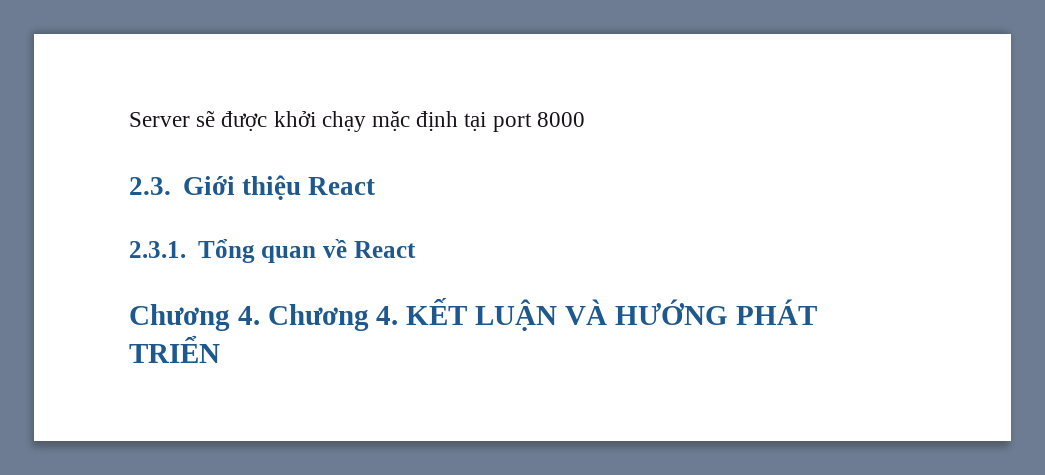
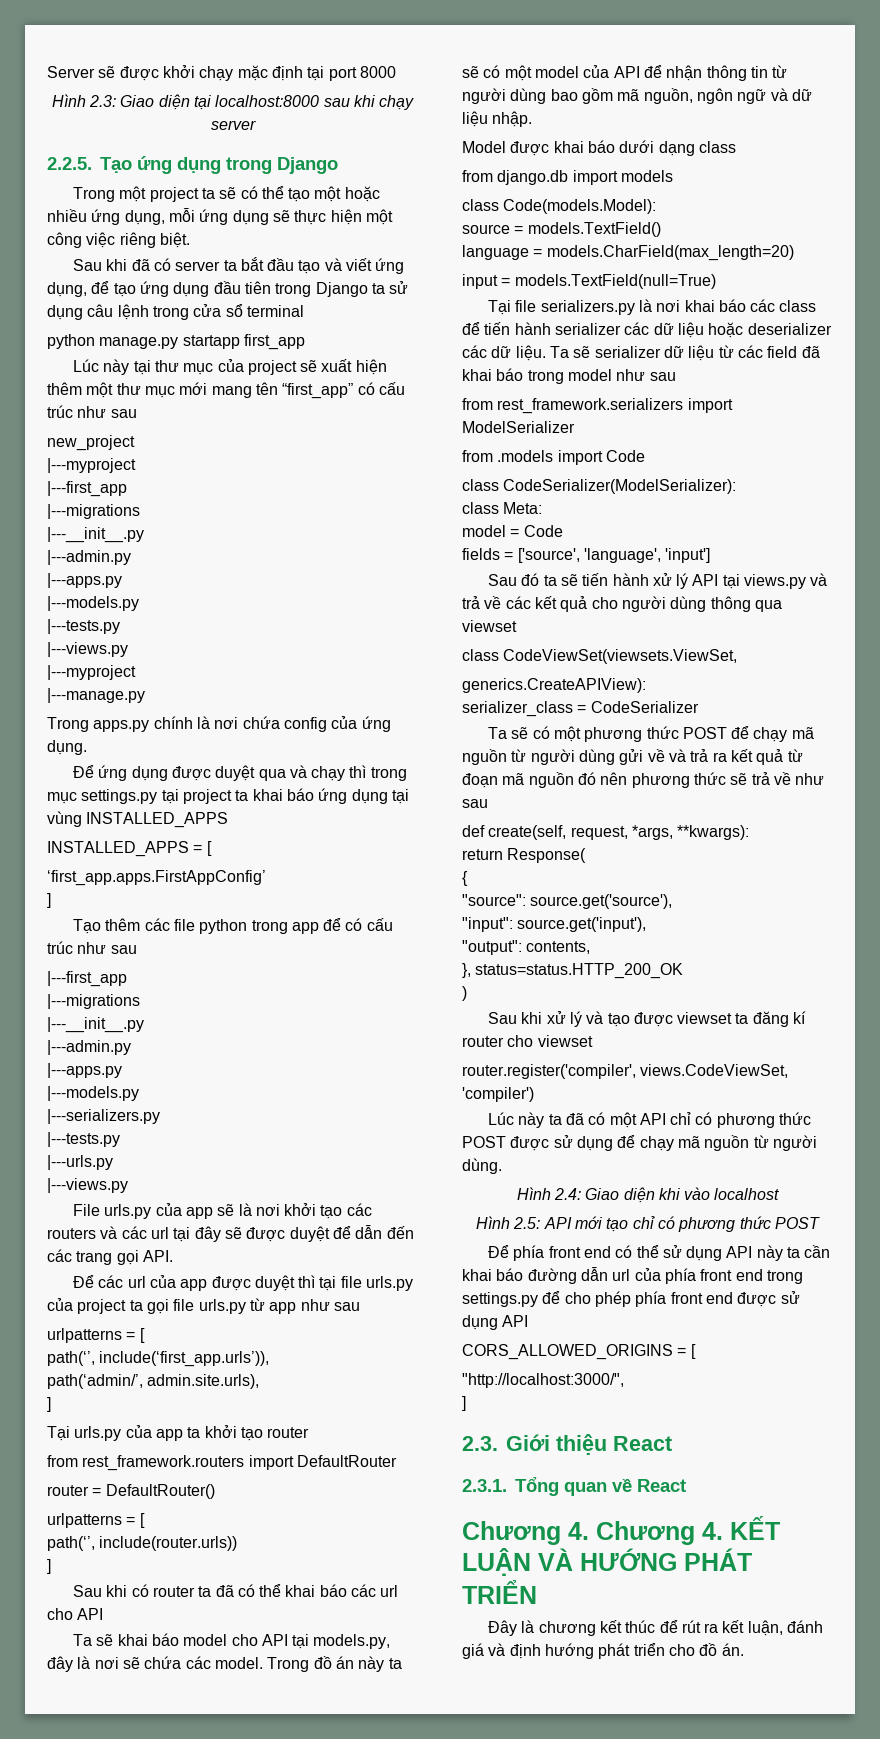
+ Hình 2.3: Giao diện tại localhost:8000 sau khi chạy server
+ 2.2.5. Tạo ứng dụng trong Django
+ Trong một project ta sẽ có thể tạo một hoặc nhiều ứng dụng, mỗi ứng dụng sẽ thực hiện một công việc riêng biệt.
+ Sau khi đã có server ta bắt đầu tạo và viết ứng dụng, để tạo ứng dụng đầu tiên trong Django ta sử dụng câu lệnh trong cửa sổ terminal
+ python manage.py startapp first_app
+ Lúc này tại thư mục của project sẽ xuất hiện thêm một thư mục mới mang tên “first_app” có cấu trúc như sau
+ new_project
+ |---myproject
+ |---first_app
+ |---migrations
+ |---__init__.py
+ |---admin.py
+ |---apps.py
+ |---models.py
+ |---tests.py
+ |---views.py
+ |---myproject
+ |---manage.py
+ Trong apps.py chính là nơi chứa config của ứng dụng.
+ Để ứng dụng được duyệt qua và chạy thì trong mục settings.py tại project ta khai báo ứng dụng tại vùng INSTALLED_APPS
+ INSTALLED_APPS = [
+ ‘first_app.apps.FirstAppConfig’
+ ]
+ Tạo thêm các file python trong app để có cấu trúc như sau
+ |---first_app
+ |---migrations
+ |---__init__.py
+ |---admin.py
+ |---apps.py
+ |---models.py
+ |---serializers.py
+ |---tests.py
+ |---urls.py
+ |---views.py
+ File urls.py của app sẽ là nơi khởi tạo các routers và các url tại đây sẽ được duyệt để dẫn đến các trang gọi API.
+ Để các url của app được duyệt thì tại file urls.py của project ta gọi file urls.py từ app như sau
+ urlpatterns = [
+ path(‘’, include(‘first_app.urls’)),
+ path(‘admin/’, admin.site.urls),
+ ]
+ Tại urls.py của app ta khởi tạo router
+ from rest_framework.routers import DefaultRouter
+ router = DefaultRouter()
+ urlpatterns = [
+ path(‘’, include(router.urls))
+ ]
+ Sau khi có router ta đã có thể khai báo các url cho API
+ Ta sẽ khai báo model cho API tại models.py, đây là nơi sẽ chứa các model. Trong đồ án này ta sẽ có một model của API để nhận thông tin từ người dùng bao gồm mã nguồn, ngôn ngữ và dữ liệu nhập.
+ Model được khai báo dưới dạng class
+ from django.db import models
+ class Code(models.Model):
+ source = models.TextField()
+ language = models.CharField(max_length=20)
+ input = models.TextField(null=True)
+ Tại file serializers.py là nơi khai báo các class để tiến hành serializer các dữ liệu hoặc deserializer các dữ liệu. Ta sẽ serializer dữ liệu từ các field đã khai báo trong model như sau
+ from rest_framework.serializers import ModelSerializer
+ from .models import Code
+ class CodeSerializer(ModelSerializer):
+ class Meta:
+ model = Code
+ fields = ['source', 'language', 'input']
+ Sau đó ta sẽ tiến hành xử lý API tại views.py và trả về các kết quả cho người dùng thông qua viewset
+ class CodeViewSet(viewsets.ViewSet,
+ generics.CreateAPIView):
+ serializer_class = CodeSerializer
+ Ta sẽ có một phương thức POST để chạy mã nguồn từ người dùng gửi về và trả ra kết quả từ đoạn mã nguồn đó nên phương thức sẽ trả về như sau
+ def create(self, request, *args, **kwargs):
+ return Response(
+ {
+ "source": source.get('source'),
+ "input": source.get('input'),
+ "output": contents,
+ }, status=status.HTTP_200_OK
+ )
+ Sau khi xử lý và tạo được viewset ta đăng kí router cho viewset
+ router.register('compiler', views.CodeViewSet, 'compiler')
+ Lúc này ta đã có một API chỉ có phương thức POST được sử dụng để chạy mã nguồn từ người dùng.
+ Hình 2.4: Giao diện khi vào localhost
+ Hình 2.5: API mới tạo chỉ có phương thức POST
+ Để phía front end có thể sử dụng API này ta cần khai báo đường dẫn url của phía front end trong settings.py để cho phép phía front end được sử dụng API
+ CORS_ALLOWED_ORIGINS = [
+ "http://localhost:3000/",
+ ]
+ Đây là chương kết thúc để rút ra kết luận, đánh giá và định hướng phát triển cho đồ án.

